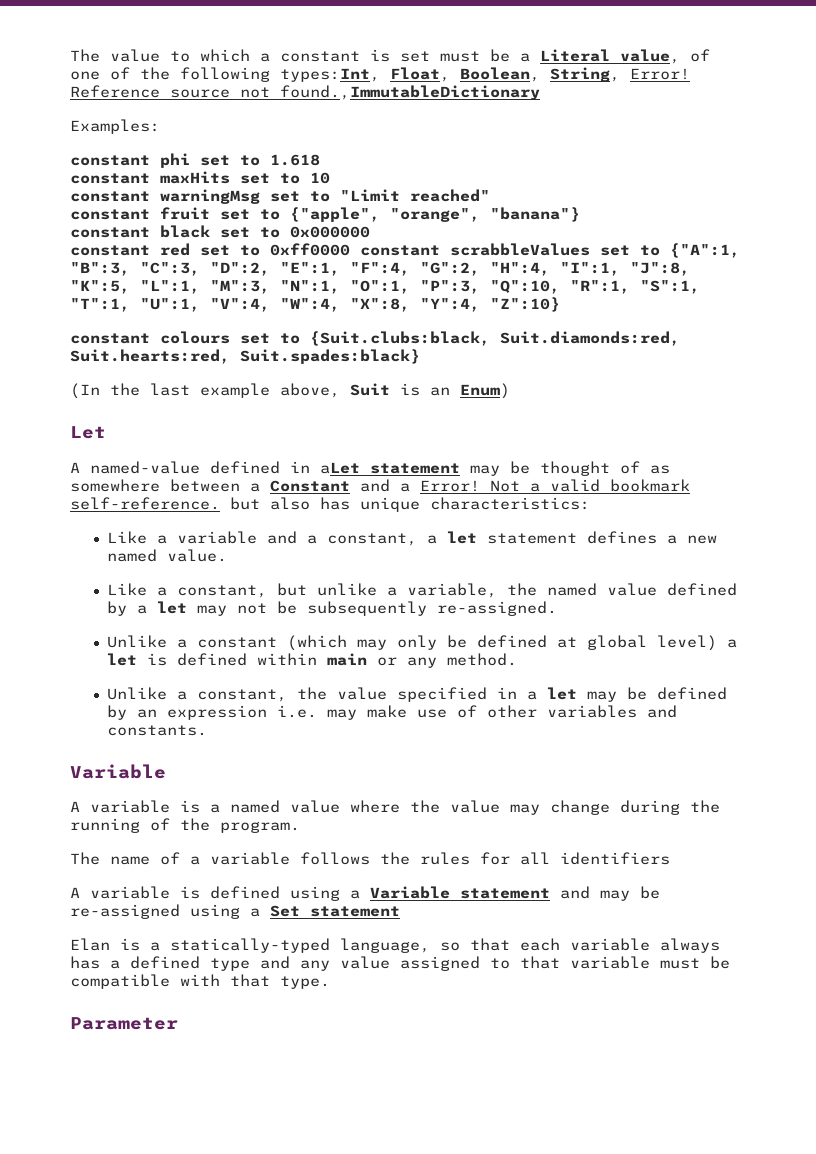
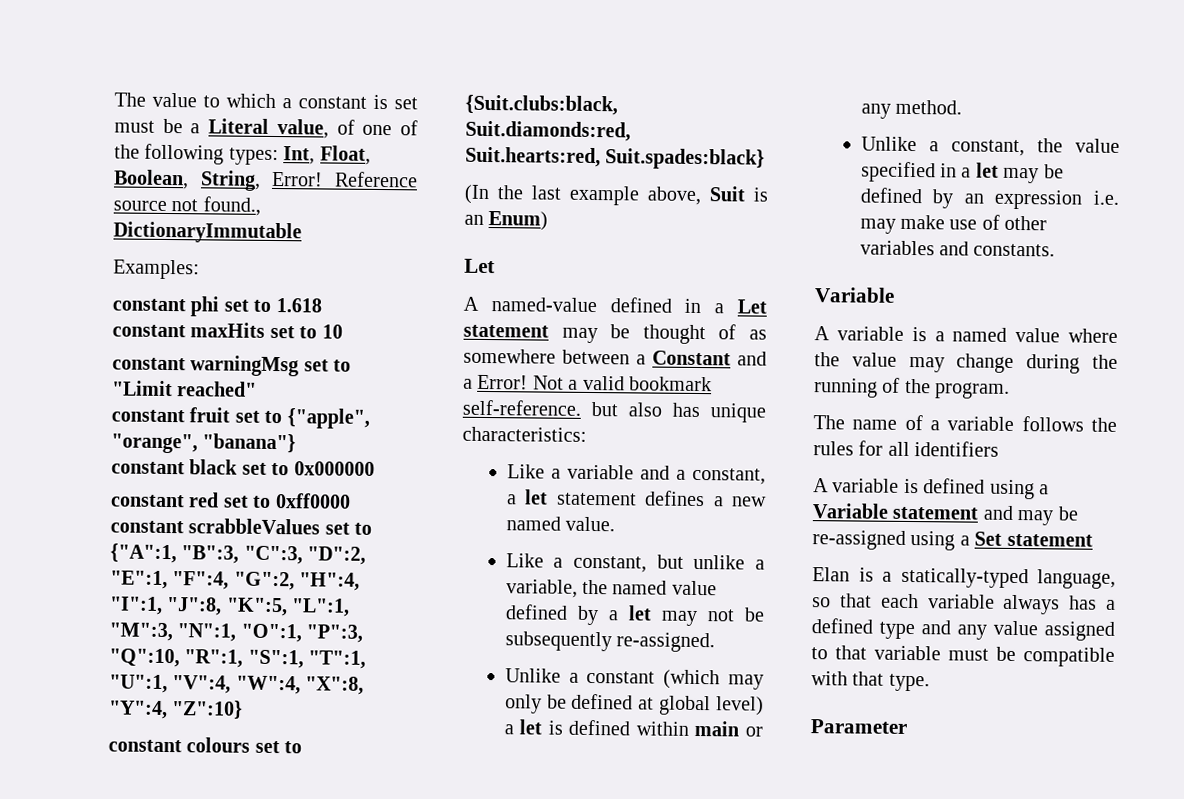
- The value to which a constant is set must be a Literal value, of one of the following types:Int, Float, Boolean, String, Error!
+ The value to which a constant is set must be a Literal value, of one of the following types: Int, Float, Boolean, String, Error!
- Reference source not found.,ImmutableDictionary
+ Reference source not found., DictionaryImmutable
- A named-value defined in aLet statement may be thought of as somewhere between a Constant and a Error!
+ A named-value defined in a Let statement may be thought of as somewhere between a Constant and a Error!

